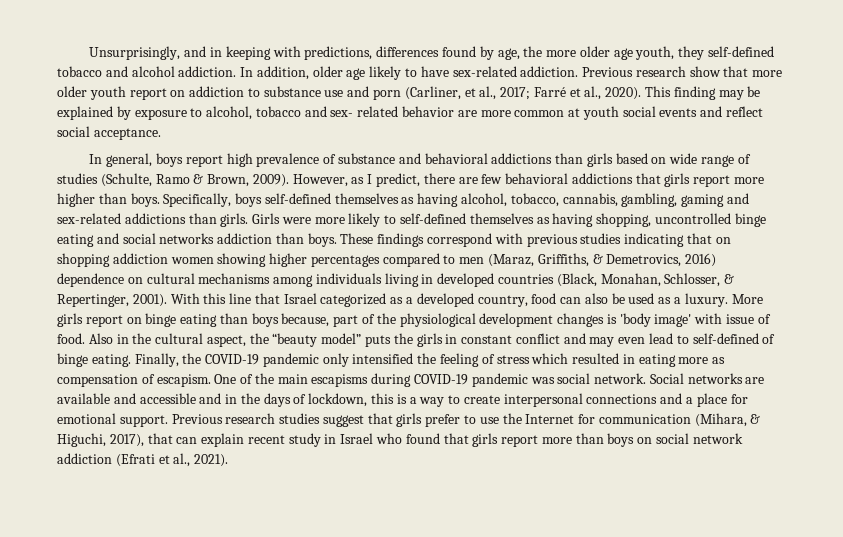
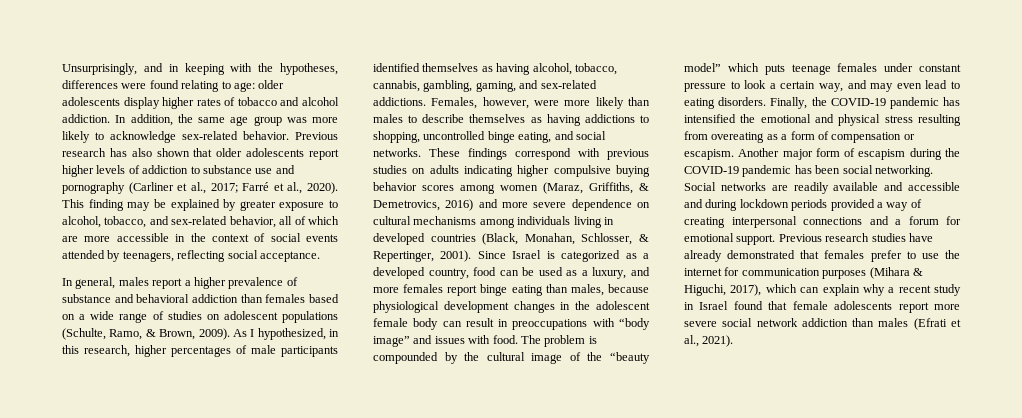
- Unsurprisingly, and in keeping with predictions, differences found by age, the more older age youth, they self-defined tobacco and alcohol addiction.
+ Unsurprisingly, and in keeping with the hypotheses, differences were found relating to age: older adolescents display higher rates of tobacco and alcohol addiction.
- In addition, older age likely to have sex-related addiction. Previous research show that more older youth report on addiction to substance use and porn (Carliner, et al., 2017; Farré et al., 2020).
+ In addition, the same age group was more likely to acknowledge sex-related behavior. Previous research has also shown that older adolescents report higher levels of addiction to substance use and pornography (Carliner et al., 2017; Farré et al., 2020).
- This finding may be explained by exposure to alcohol, tobacco and sex- related behavior are more common at youth social events and reflect social acceptance.
+ This finding may be explained by greater exposure to alcohol, tobacco, and sex-related behavior, all of which are more accessible in the context of social events attended by teenagers, reflecting social acceptance.
- In general, boys report high prevalence of substance and behavioral addictions than girls based on wide range of studies (Schulte, Ramo & Brown, 2009). However, as I predict, there are few behavioral addictions that girls report more higher than boys. Specifically, boys self-defined themselves as having alcohol, tobacco, cannabis, gambling, gaming and sex-related addictions than girls. Girls were more likely to self-defined themselves as having shopping, uncontrolled binge eating and social networks addiction than boys.
+ In general, males report a higher prevalence of substance and behavioral addiction than females based on a wide range of studies on adolescent populations (Schulte, Ramo, & Brown, 2009). As I hypothesized, in this research, higher percentages of male participants identified themselves as having alcohol, tobacco, cannabis, gambling, gaming, and sex-related addictions. Females, however, were more likely than males to describe themselves as having addictions to shopping, uncontrolled binge eating, and social networks.
- These findings correspond with previous studies indicating that on shopping addiction women showing higher percentages compared to men (Maraz, Griffiths, & Demetrovics, 2016) dependence on cultural mechanisms among individuals living in developed countries (Black, Monahan, Schlosser, & Repertinger, 2001).
+ These findings correspond with previous studies on adults indicating higher compulsive buying behavior scores among women (Maraz, Griffiths, & Demetrovics, 2016) and more severe dependence on cultural mechanisms among individuals living in developed countries (Black, Monahan, Schlosser, & Repertinger, 2001).
- With this line that Israel categorized as a developed country, food can also be used as a luxury. More girls report on binge eating than boys because, part of the physiological development changes is 'body image' with issue of food. Also in the cultural aspect, the “beauty model” puts the girls in constant conflict and may even lead to self-defined of binge eating.
+ Since Israel is categorized as a developed country, food can be used as a luxury, and more females report binge eating than males, because physiological development changes in the adolescent female body can result in preoccupations with “body image” and issues with food. The problem is compounded by the cultural image of the “beauty model” which puts teenage females under constant pressure to look a certain way, and may even lead to eating disorders.
- Finally, the COVID-19 pandemic only intensified the feeling of stress which resulted in eating more as compensation of escapism. One of the main escapisms during COVID-19 pandemic was social network.
+ Finally, the COVID-19 pandemic has intensified the emotional and physical stress resulting from overeating as a form of compensation or escapism. Another major form of escapism during the COVID-19 pandemic has been social networking.
- Social networks are available and accessible and in the days of lockdown, this is a way to create interpersonal connections and a place for emotional support.
+ Social networks are readily available and accessible and during lockdown periods provided a way of creating interpersonal connections and a forum for emotional support.
- Previous research studies suggest that girls prefer to use the Internet for communication (Mihara, & Higuchi, 2017), that can explain recent study in Israel who found that girls report more than boys on social network addiction (Efrati et al., 2021).
+ Previous research studies have already demonstrated that females prefer to use the internet for communication purposes (Mihara & Higuchi, 2017), which can explain why a recent study in Israel found that female adolescents report more severe social network addiction than males (Efrati et al., 2021).

